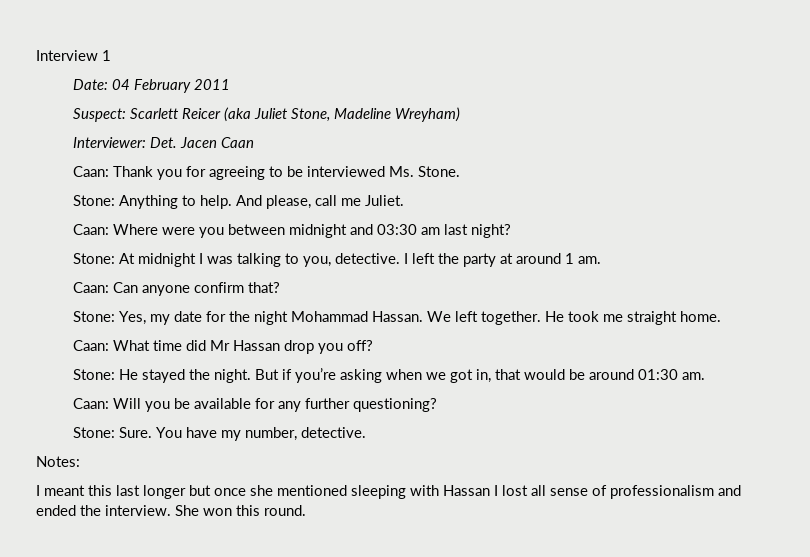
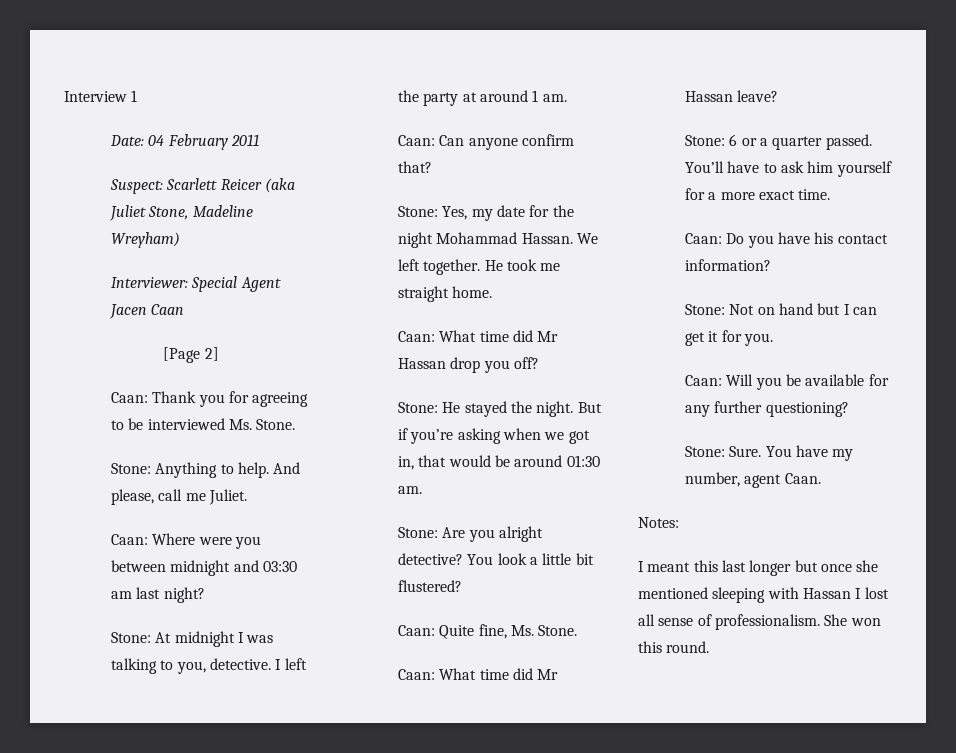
- Interviewer: Det. Jacen Caan
+ Interviewer: Special Agent Jacen Caan
+ [Page 2]
+ Stone: Are you alright detective? You look a little bit flustered?
+ Caan: Quite fine, Ms. Stone.
+ Caan: What time did Mr Hassan leave?
+ Stone: 6 or a quarter passed. You’ll have to ask him yourself for a more exact time.
+ Caan: Do you have his contact information?
+ Stone: Not on hand but I can get it for you.
- You have my number, detective.
+ You have my number, agent Caan.
- I meant this last longer but once she mentioned sleeping with Hassan I lost all sense of professionalism and ended the interview.
+ I meant this last longer but once she mentioned sleeping with Hassan I lost all sense of professionalism.

